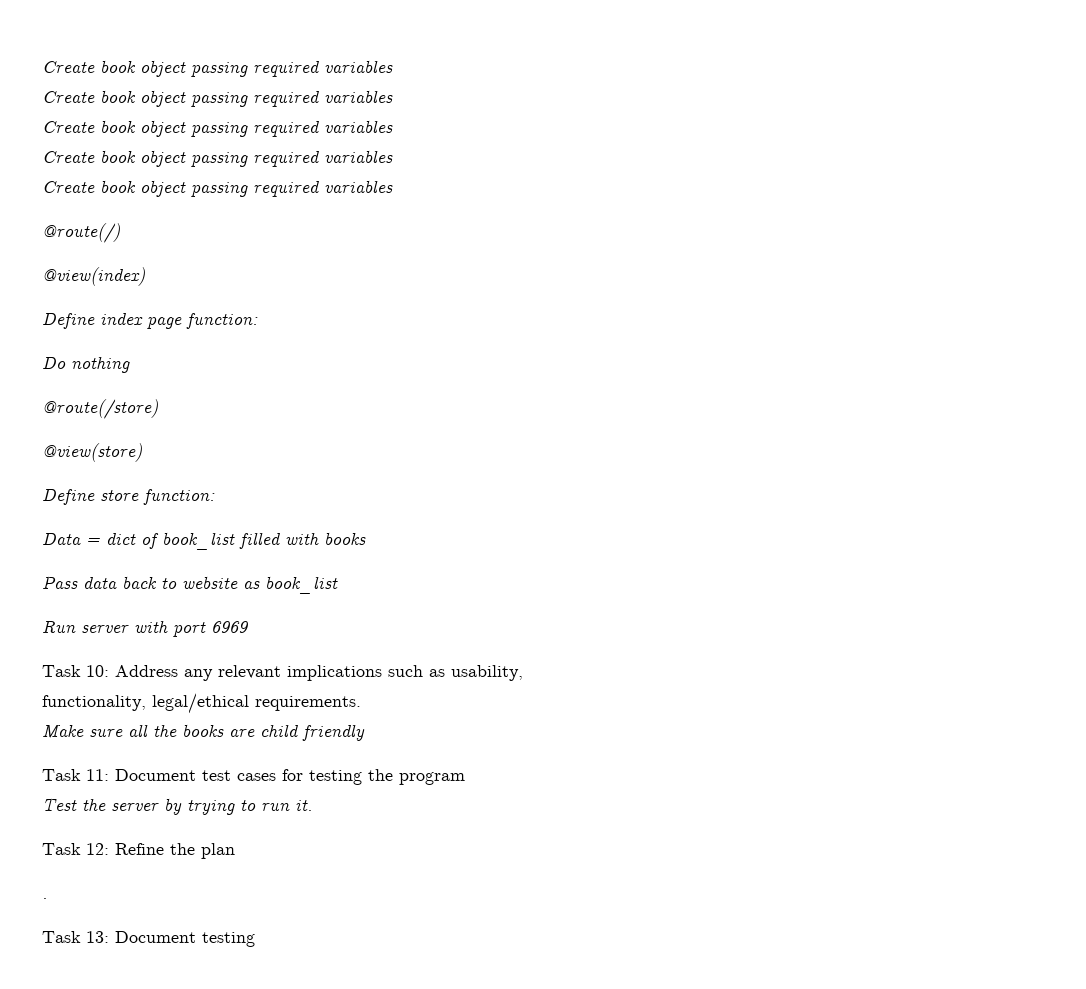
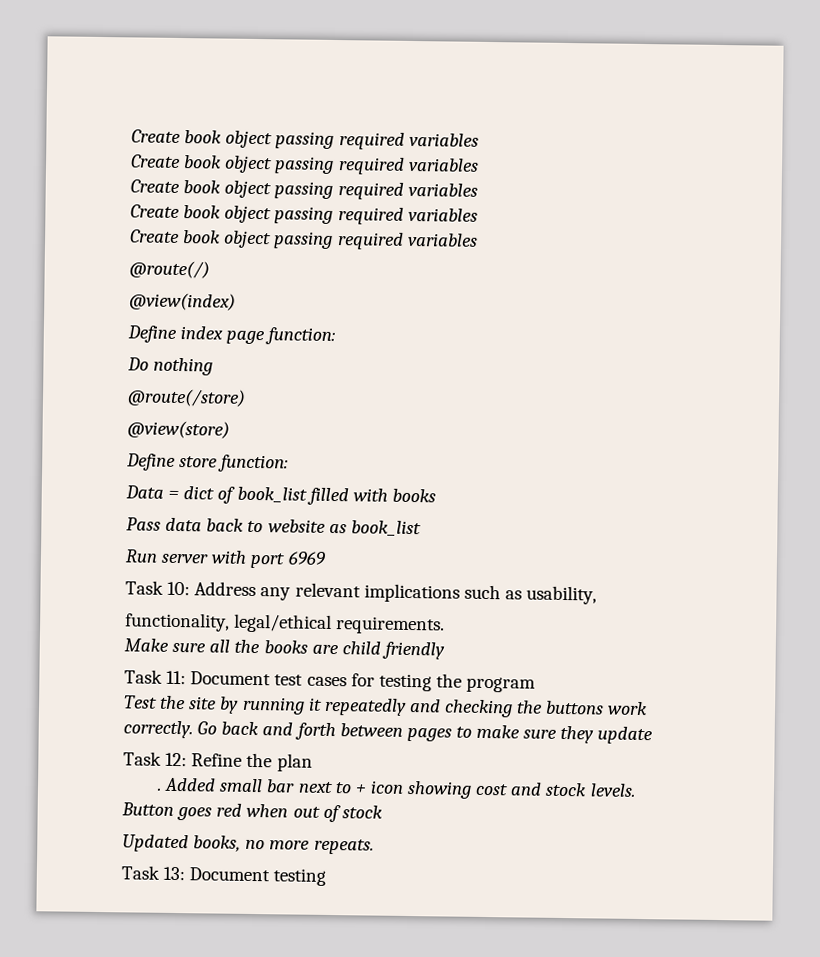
- Test the server by trying to run it.
+ Test the site by running it repeatedly and checking the buttons work correctly. Go back and forth between pages to make sure they update
+ Added small bar next to + icon showing cost and stock levels. Button goes red when out of stock
+ Updated books, no more repeats.

